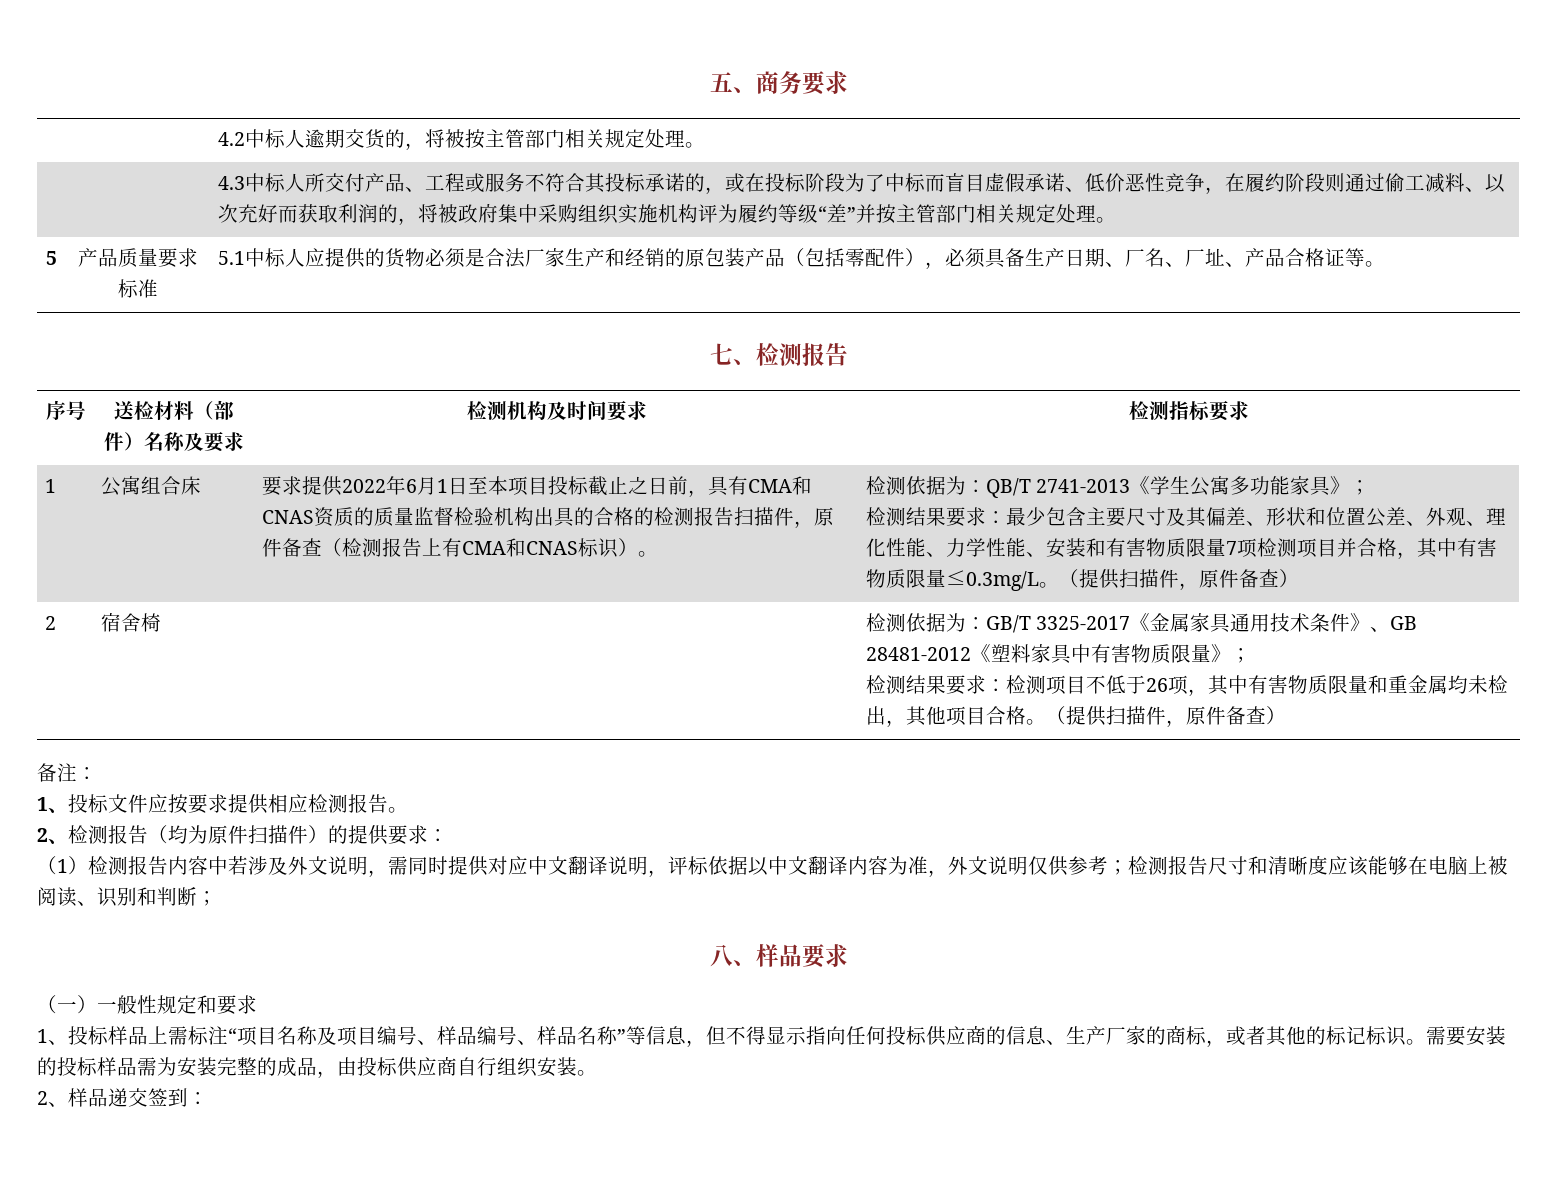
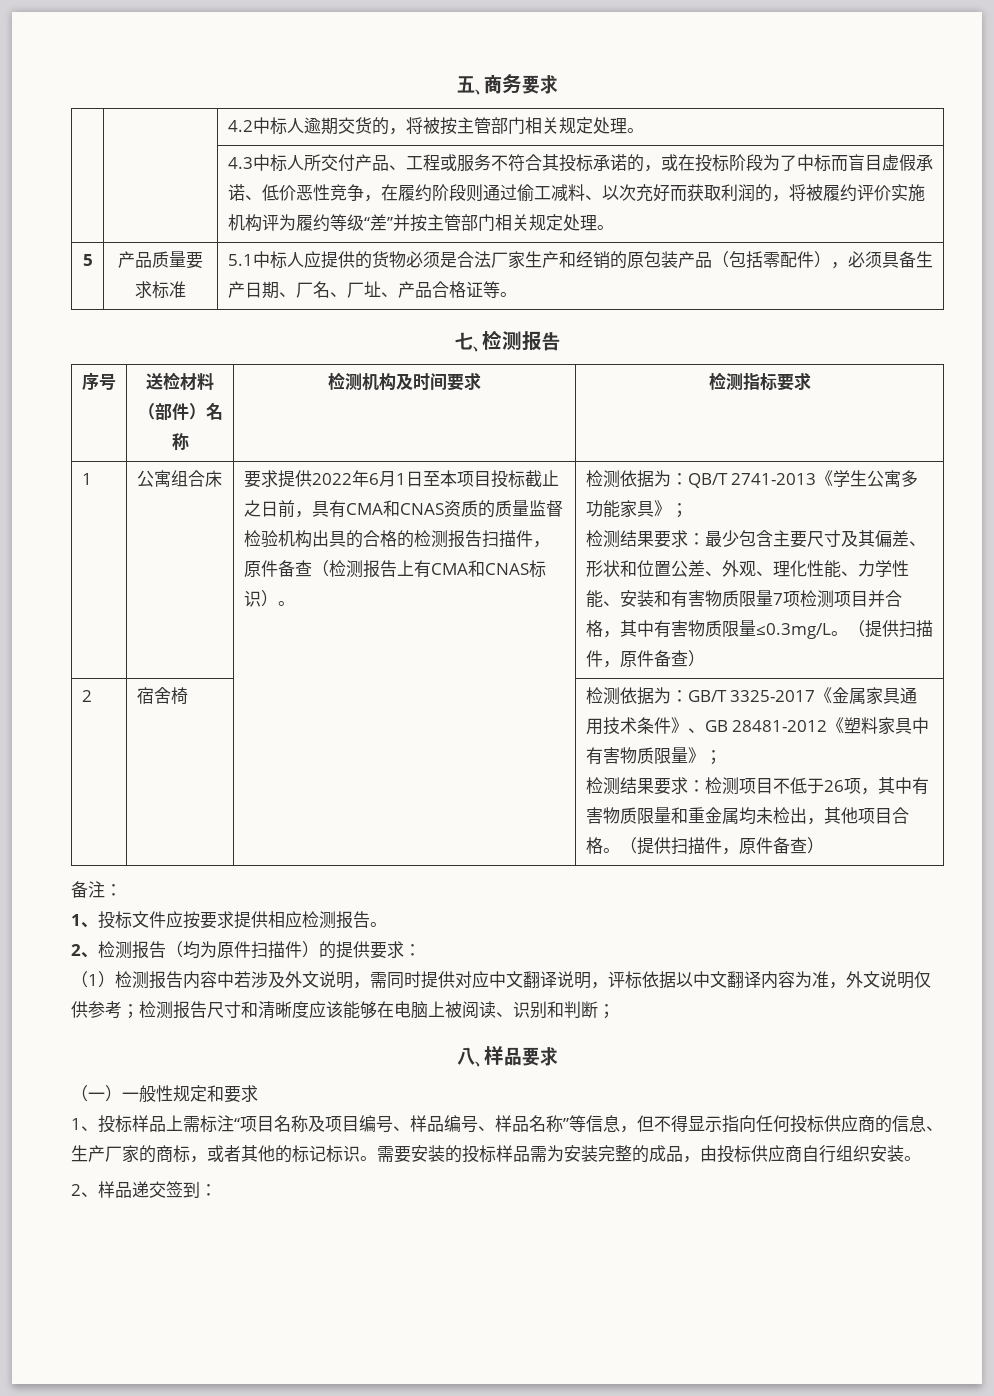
- 4.3中标人所交付产品、工程或服务不符合其投标承诺的，或在投标阶段为了中标而盲目虚假承诺、低价恶性竞争，在履约阶段则通过偷工减料、以次充好而获取利润的，将被政府集中采购组织实施机构评为履约等级“差”并按主管部门相关规定处理。
+ 4.3中标人所交付产品、工程或服务不符合其投标承诺的，或在投标阶段为了中标而盲目虚假承诺、低价恶性竞争，在履约阶段则通过偷工减料、以次充好而获取利润的，将被履约评价实施机构评为履约等级“差”并按主管部门相关规定处理。
- 序号 | 送检材料（部件）名称及要求 | 检测机构及时间要求 | 检测指标要求
+ 序号 | 送检材料（部件）名称 | 检测机构及时间要求 | 检测指标要求

